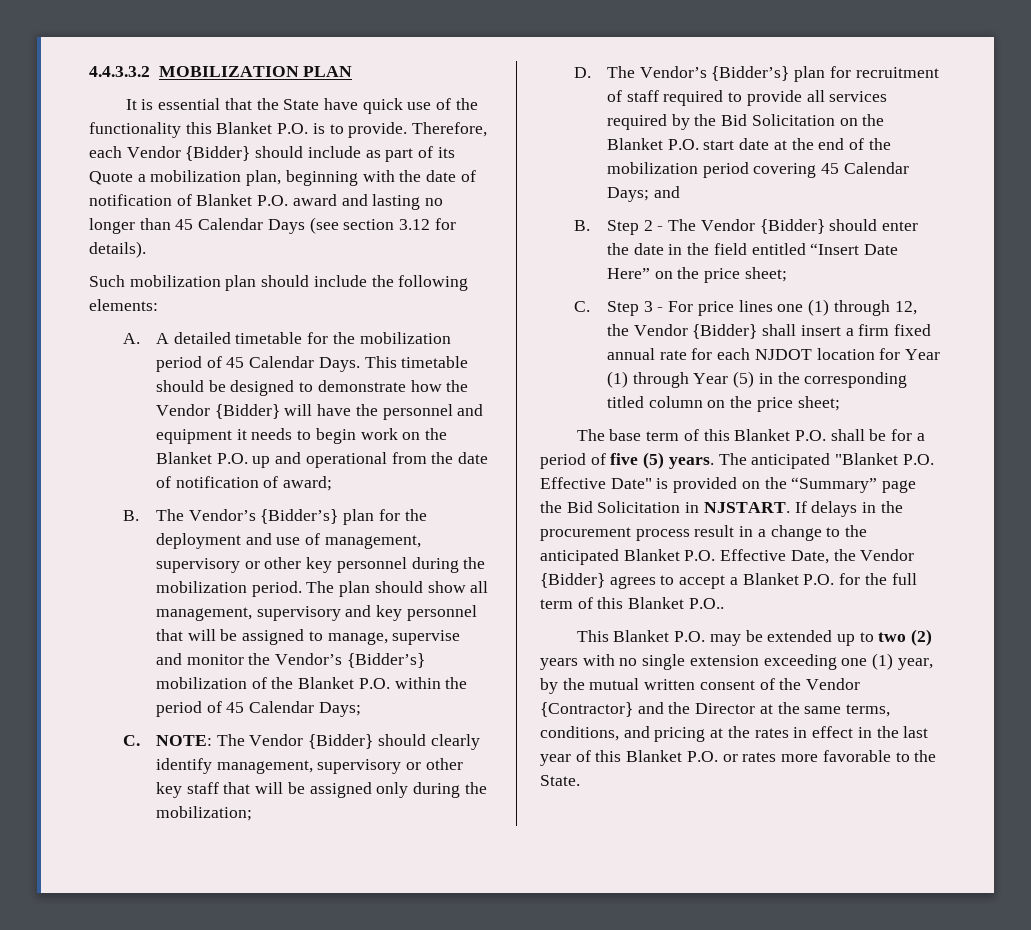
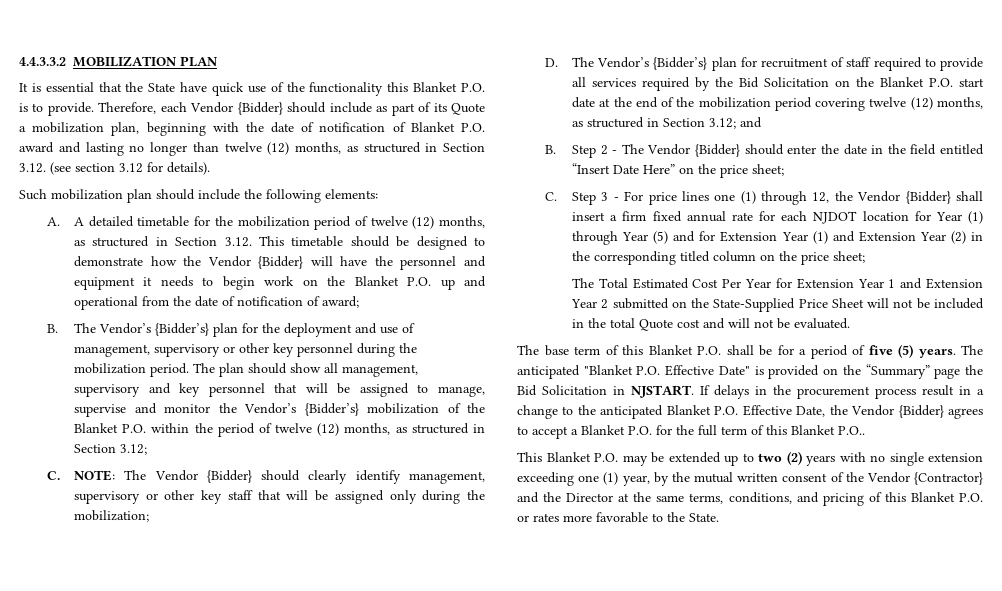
- Therefore, each Vendor {Bidder} should include as part of its Quote a mobilization plan, beginning with the date of notification of Blanket P.O. award and lasting no longer than 45 Calendar Days (see section 3.12 for details).
+ Therefore, each Vendor {Bidder} should include as part of its Quote a mobilization plan, beginning with the date of notification of Blanket P.O. award and lasting no longer than twelve (12) months, as structured in Section 3.12. (see section 3.12 for details).
- A. A detailed timetable for the mobilization period of 45 Calendar Days. This timetable should be designed to demonstrate how the Vendor {Bidder} will have the personnel and equipment it needs to begin work on the Blanket P.O. up and operational from the date of notification of award;
+ A. A detailed timetable for the mobilization period of twelve (12) months, as structured in Section 3.12. This timetable should be designed to demonstrate how the Vendor {Bidder} will have the personnel and equipment it needs to begin work on the Blanket P.O. up and operational from the date of notification of award;
- The plan should show all management, supervisory and key personnel that will be assigned to manage, supervise and monitor the Vendor’s {Bidder’s} mobilization of the Blanket P.O. within the period of 45 Calendar Days;
+ The plan should show all management, supervisory and key personnel that will be assigned to manage, supervise and monitor the Vendor’s {Bidder’s} mobilization of the Blanket P.O. within the period of twelve (12) months, as structured in Section 3.12;
- D. The Vendor’s {Bidder’s} plan for recruitment of staff required to provide all services required by the Bid Solicitation on the Blanket P.O. start date at the end of the mobilization period covering 45 Calendar Days; and
+ D. The Vendor’s {Bidder’s} plan for recruitment of staff required to provide all services required by the Bid Solicitation on the Blanket P.O. start date at the end of the mobilization period covering twelve (12) months, as structured in Section 3.12; and
- C. Step 3 - For price lines one (1) through 12, the Vendor {Bidder} shall insert a firm fixed annual rate for each NJDOT location for Year (1) through Year (5) in the corresponding titled column on the price sheet;
+ C. Step 3 - For price lines one (1) through 12, the Vendor {Bidder} shall insert a firm fixed annual rate for each NJDOT location for Year (1) through Year (5) and for Extension Year (1) and Extension Year (2) in the corresponding titled column on the price sheet;
+ The Total Estimated Cost Per Year for Extension Year 1 and Extension Year 2 submitted on the State-Supplied Price Sheet will not be included in the total Quote cost and will not be evaluated.
- This Blanket P.O. may be extended up to two (2) years with no single extension exceeding one (1) year, by the mutual written consent of the Vendor {Contractor} and the Director at the same terms, conditions, and pricing at the rates in effect in the last year of this Blanket P.O. or rates more favorable to the State.
+ This Blanket P.O. may be extended up to two (2) years with no single extension exceeding one (1) year, by the mutual written consent of the Vendor {Contractor} and the Director at the same terms, conditions, and pricing of this Blanket P.O. or rates more favorable to the State.

